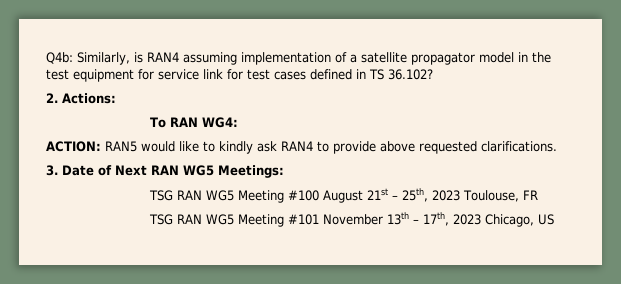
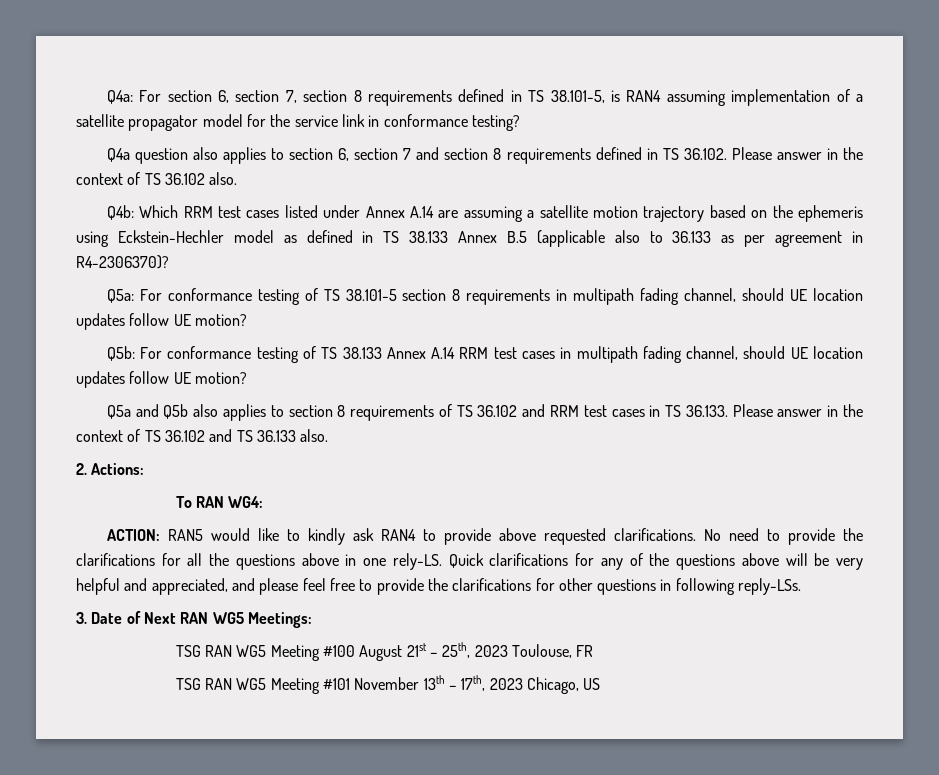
- Q4b: Similarly, is RAN4 assuming implementation of a satellite propagator model in the test equipment for service link for test cases defined in TS 36.102?
+ Q4a: For section 6, section 7, section 8 requirements defined in TS 38.101-5, is RAN4 assuming implementation of a satellite propagator model for the service link in conformance testing?
+ Q4a question also applies to section 6, section 7 and section 8 requirements defined in TS 36.102. Please answer in the context of TS 36.102 also.
+ Q4b: Which RRM test cases listed under Annex A.14 are assuming a satellite motion trajectory based on the ephemeris using Eckstein-Hechler model as defined in TS 38.133 Annex B.5 (applicable also to 36.133 as per agreement in R4-2306370)?
+ Q5a: For conformance testing of TS 38.101-5 section 8 requirements in multipath fading channel, should UE location updates follow UE motion?
+ Q5b: For conformance testing of TS 38.133 Annex A.14 RRM test cases in multipath fading channel, should UE location updates follow UE motion?
+ Q5a and Q5b also applies to section 8 requirements of TS 36.102 and RRM test cases in TS 36.133. Please answer in the context of TS 36.102 and TS 36.133 also.
+ No need to provide the clarifications for all the questions above in one rely-LS. Quick clarifications for any of the questions above will be very helpful and appreciated, and please feel free to provide the clarifications for other questions in following reply-LSs.

